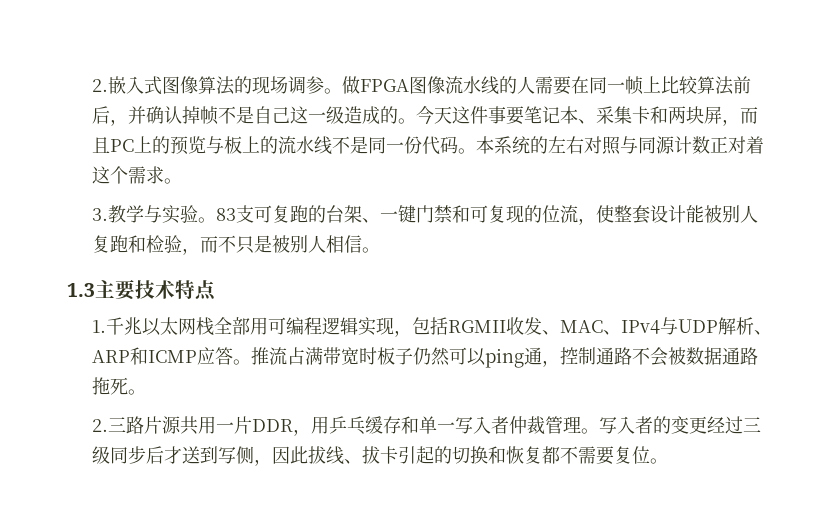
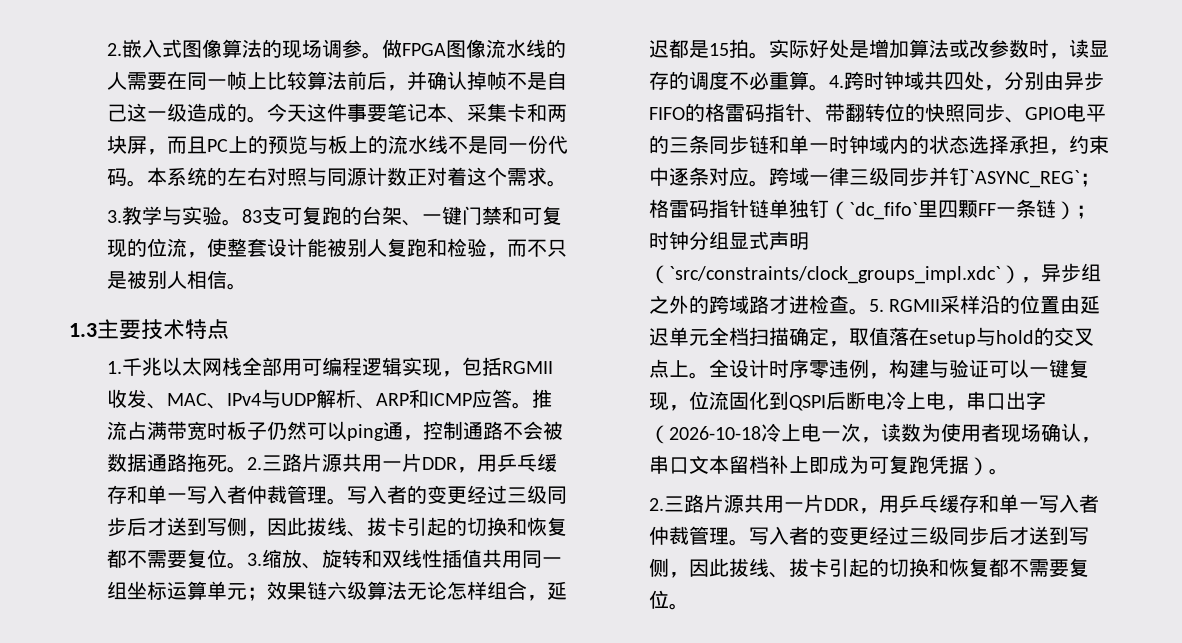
+ 2.三路片源共用一片DDR，用乒乓缓存和单一写入者仲裁管理。写入者的变更经过三级同步后才送到写侧，因此拔线、拔卡引起的切换和恢复都不需要复位。3.缩放、旋转和双线性插值共用同一组坐标运算单元；效果链六级算法无论怎样组合，延迟都是15拍。实际好处是增加算法或改参数时，读显存的调度不必重算。4.跨时钟域共四处，分别由异步FIFO的格雷码指针、带翻转位的快照同步、GPIO电平的三条同步链和单一时钟域内的状态选择承担，约束中逐条对应。跨域一律三级同步并钉`ASYNC_REG`；格雷码指针链单独钉（`dc_fifo`里四颗FF一条链）；时钟分组显式声明（`src/constraints/clock_groups_impl.xdc`），异步组之外的跨域路才进检查。5. RGMII采样沿的位置由延迟单元全档扫描确定，取值落在setup与hold的交叉点上。全设计时序零违例，构建与验证可以一键复现，位流固化到QSPI后断电冷上电，串口出字（2026-10-18冷上电一次，读数为使用者现场确认，串口文本留档补上即成为可复跑凭据）。

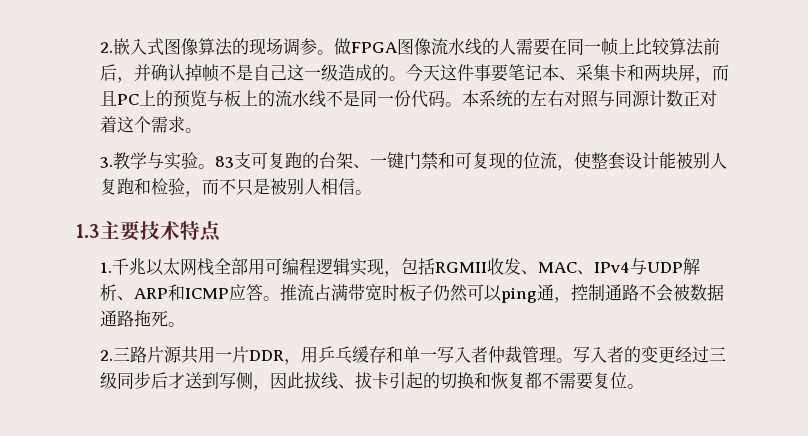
- 2.三路片源共用一片DDR，用乒乓缓存和单一写入者仲裁管理。写入者的变更经过三级同步后才送到写侧，因此拔线、拔卡引起的切换和恢复都不需要复位。3.缩放、旋转和双线性插值共用同一组坐标运算单元；效果链六级算法无论怎样组合，延迟都是15拍。实际好处是增加算法或改参数时，读显存的调度不必重算。4.跨时钟域共四处，分别由异步FIFO的格雷码指针、带翻转位的快照同步、GPIO电平的三条同步链和单一时钟域内的状态选择承担，约束中逐条对应。跨域一律三级同步并钉`ASYNC_REG`；格雷码指针链单独钉（`dc_fifo`里四颗FF一条链）；时钟分组显式声明（`src/constraints/clock_groups_impl.xdc`），异步组之外的跨域路才进检查。5. RGMII采样沿的位置由延迟单元全档扫描确定，取值落在setup与hold的交叉点上。全设计时序零违例，构建与验证可以一键复现，位流固化到QSPI后断电冷上电，串口出字（2026-10-18冷上电一次，读数为使用者现场确认，串口文本留档补上即成为可复跑凭据）。

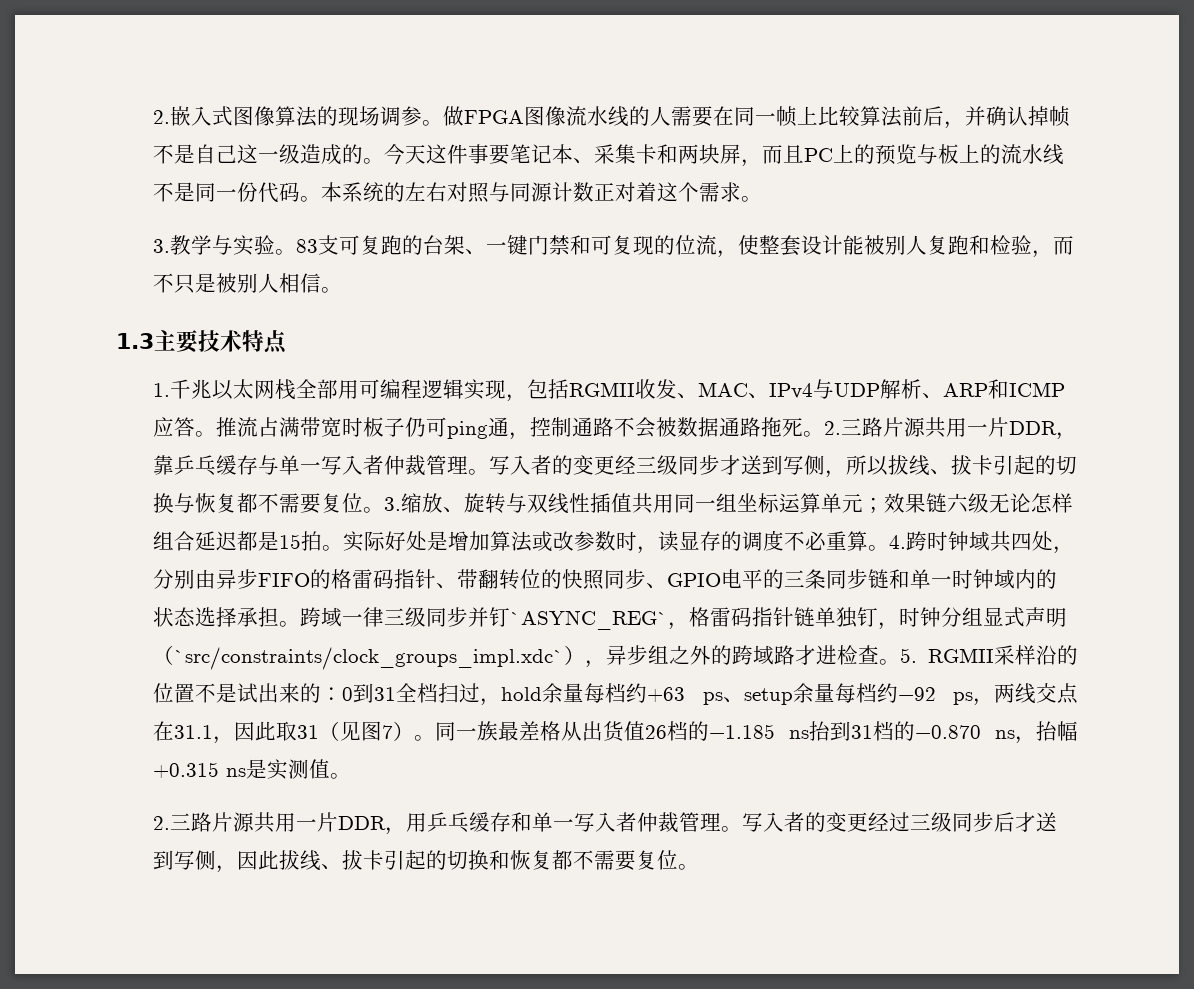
- 推流占满带宽时板子仍然可以ping通，控制通路不会被数据通路拖死。
+ 推流占满带宽时板子仍可ping通，控制通路不会被数据通路拖死。2.三路片源共用一片DDR，靠乒乓缓存与单一写入者仲裁管理。写入者的变更经三级同步才送到写侧，所以拔线、拔卡引起的切换与恢复都不需要复位。3.缩放、旋转与双线性插值共用同一组坐标运算单元；效果链六级无论怎样组合延迟都是15拍。实际好处是增加算法或改参数时，读显存的调度不必重算。4.跨时钟域共四处，分别由异步FIFO的格雷码指针、带翻转位的快照同步、GPIO电平的三条同步链和单一时钟域内的状态选择承担。跨域一律三级同步并钉`ASYNC_REG`，格雷码指针链单独钉，时钟分组显式声明（`src/constraints/clock_groups_impl.xdc`），异步组之外的跨域路才进检查。5. RGMII采样沿的位置不是试出来的：0到31全档扫过，hold余量每档约+63 ps、setup余量每档约−92 ps，两线交点在31.1，因此取31（见图7）。同一族最差格从出货值26档的−1.185 ns抬到31档的−0.870 ns，抬幅+0.315 ns是实测值。

